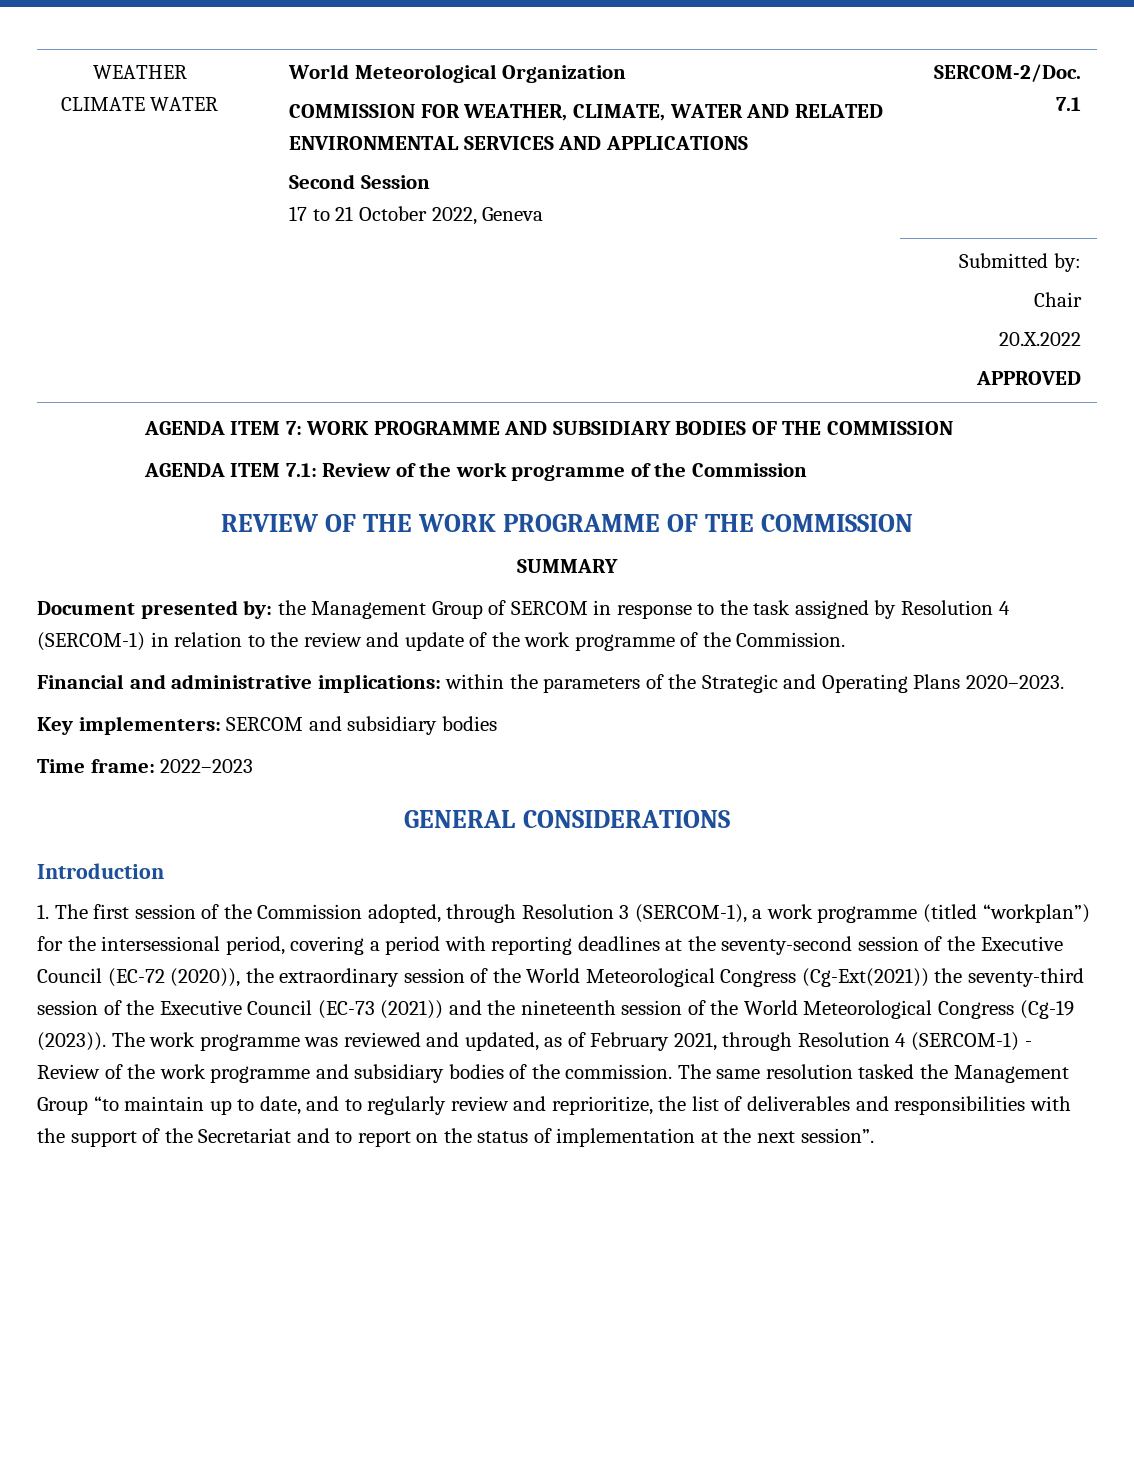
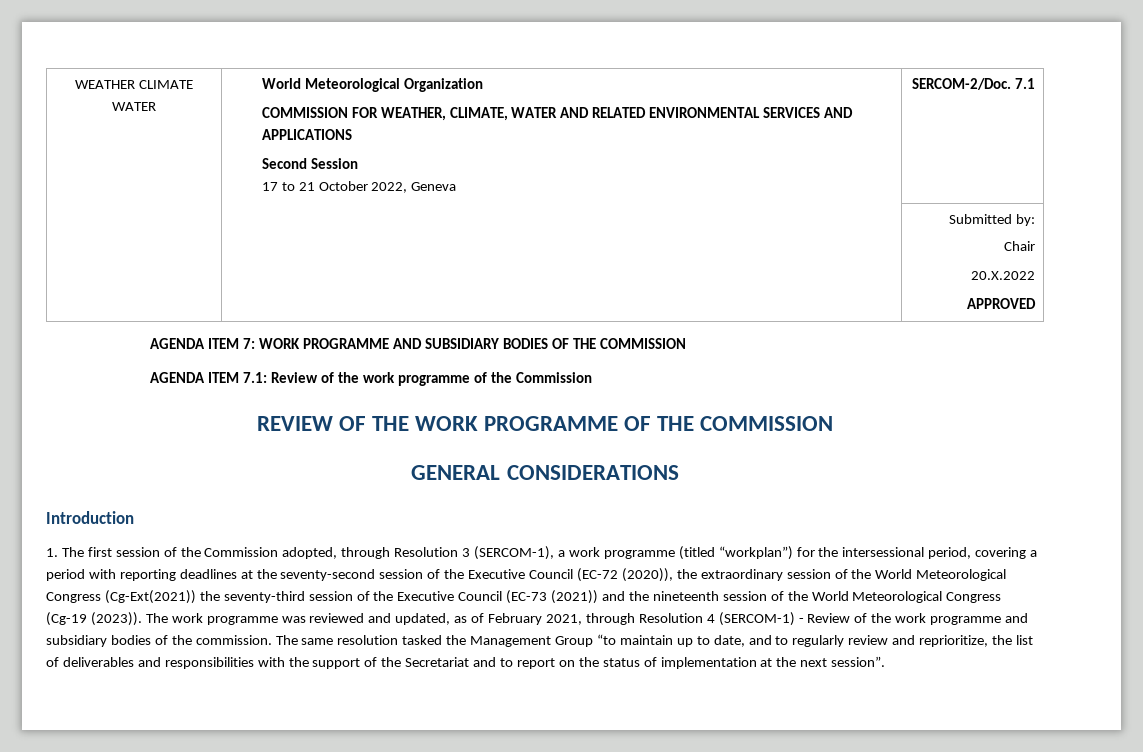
- SUMMARY
- Document presented by: the Management Group of SERCOM in response to the task assigned by Resolution 4 (SERCOM-1) in relation to the review and update of the work programme of the Commission.
- Financial and administrative implications: within the parameters of the Strategic and Operating Plans 2020–2023.
- Key implementers: SERCOM and subsidiary bodies
- Time frame: 2022–2023

